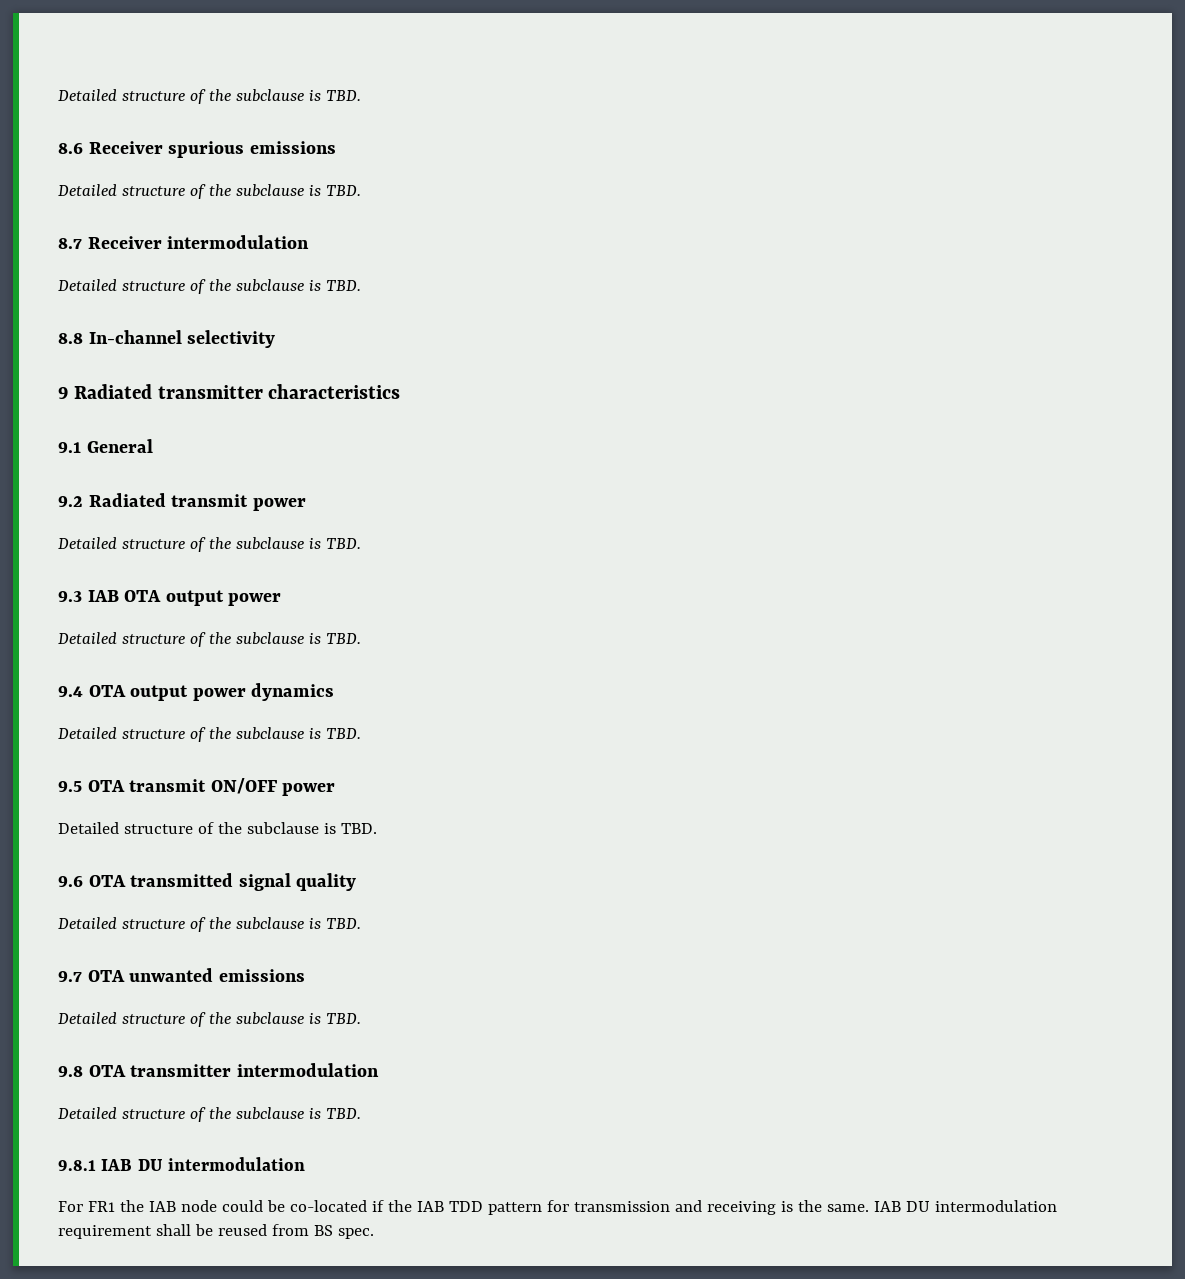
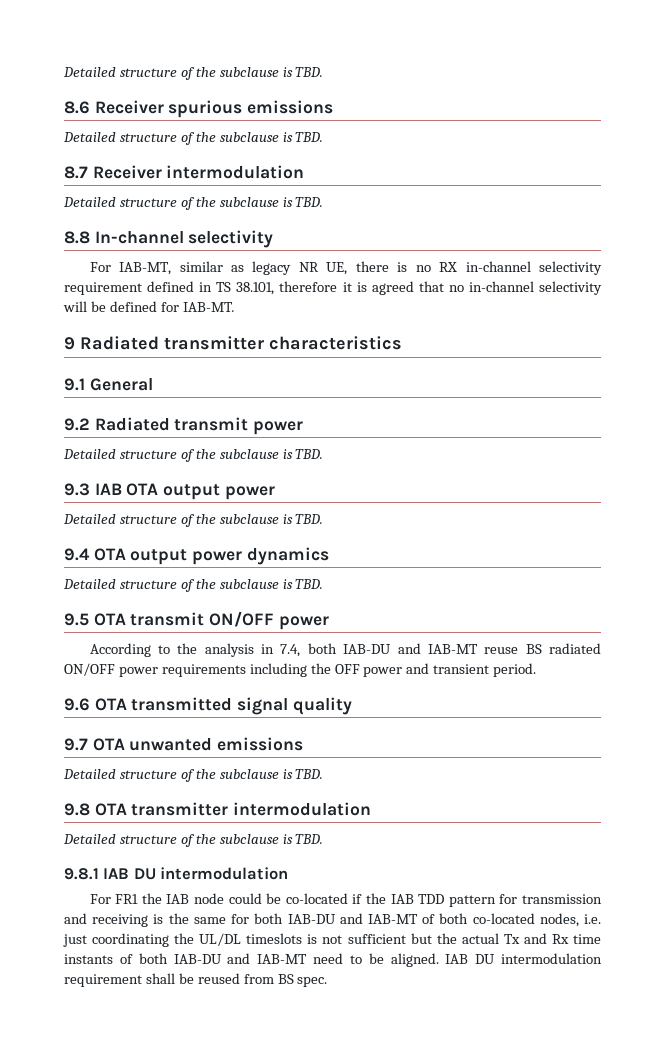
+ For IAB-MT, similar as legacy NR UE, there is no RX in-channel selectivity requirement defined in TS 38.101, therefore it is agreed that no in-channel selectivity will be defined for IAB-MT.
  9.5 OTA transmit ON/OFF power
- Detailed structure of the subclause is TBD.
+ According to the analysis in 7.4, both IAB-DU and IAB-MT reuse BS radiated ON/OFF power requirements including the OFF power and transient period.
  9.6 OTA transmitted signal quality
- Detailed structure of the subclause is TBD.
- For FR1 the IAB node could be co-located if the IAB TDD pattern for transmission and receiving is the same.
+ For FR1 the IAB node could be co-located if the IAB TDD pattern for transmission and receiving is the same for both IAB-DU and IAB-MT of both co-located nodes, i.e. just coordinating the UL/DL timeslots is not sufficient but the actual Tx and Rx time instants of both IAB-DU and IAB-MT need to be aligned.

